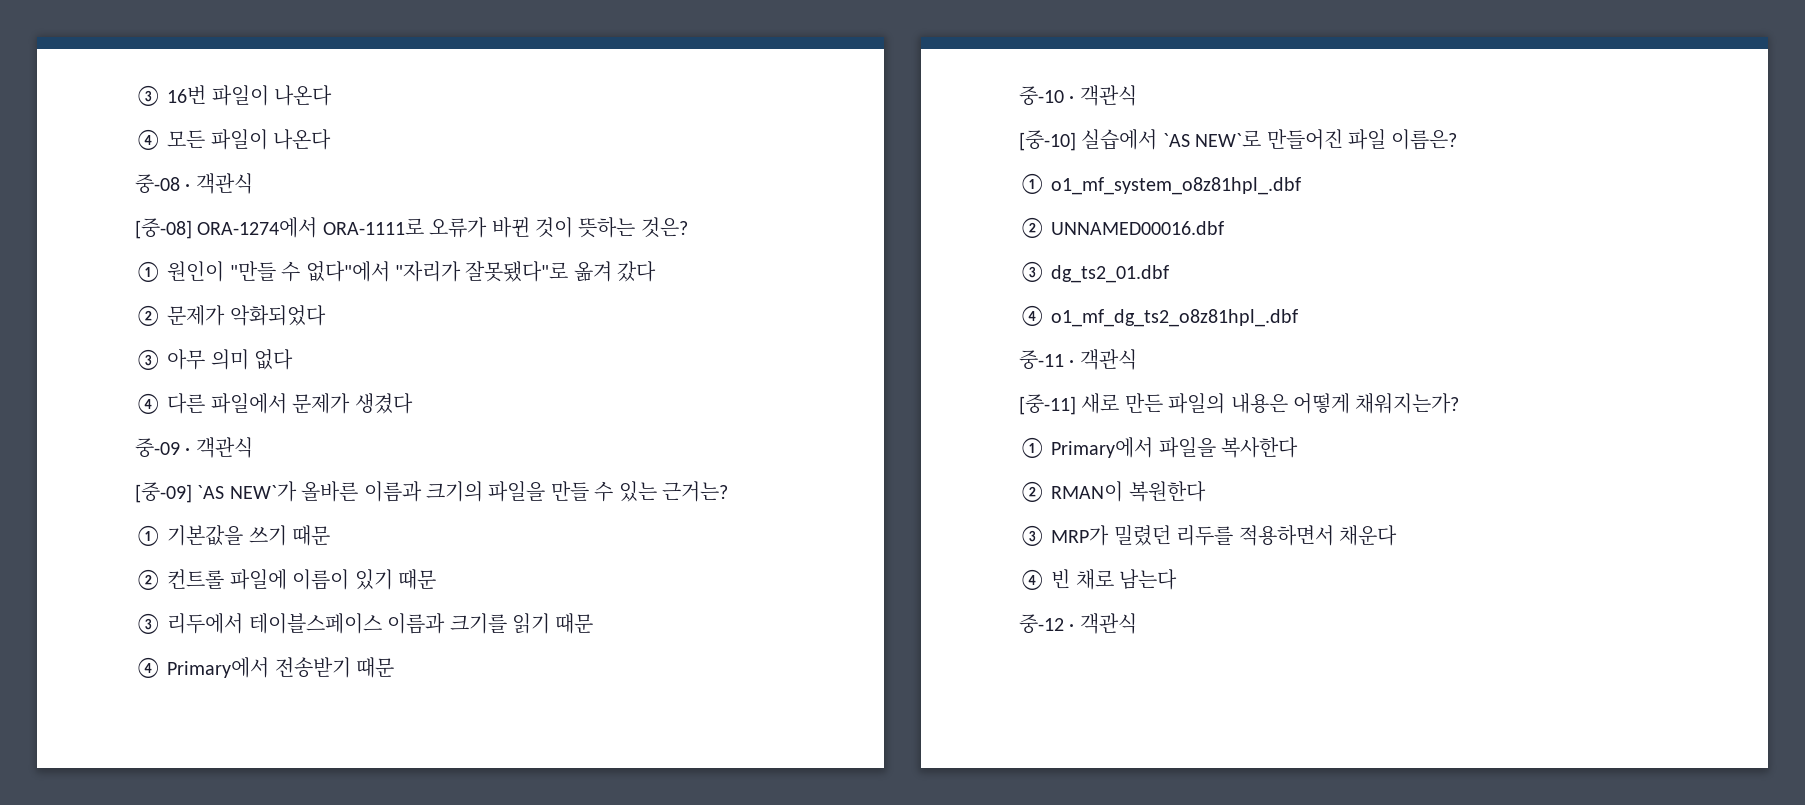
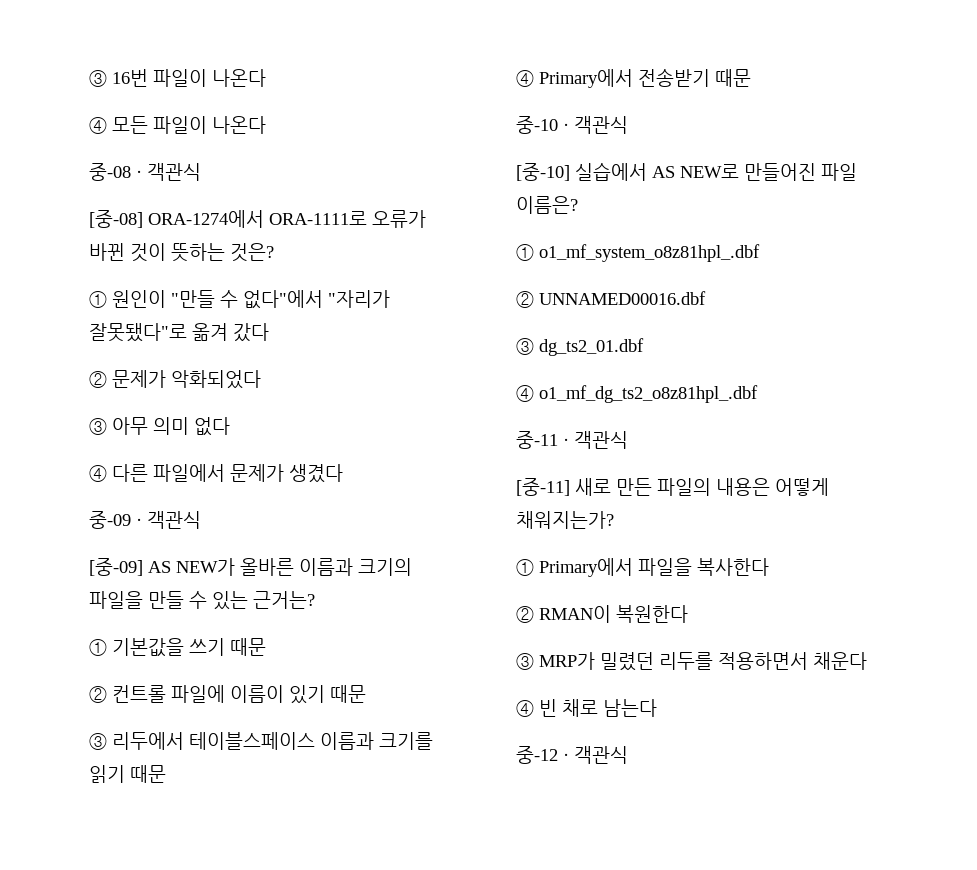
- [중-09] `AS NEW`가 올바른 이름과 크기의 파일을 만들 수 있는 근거는?
+ [중-09] AS NEW가 올바른 이름과 크기의 파일을 만들 수 있는 근거는?
- [중-10] 실습에서 `AS NEW`로 만들어진 파일 이름은?
+ [중-10] 실습에서 AS NEW로 만들어진 파일 이름은?

